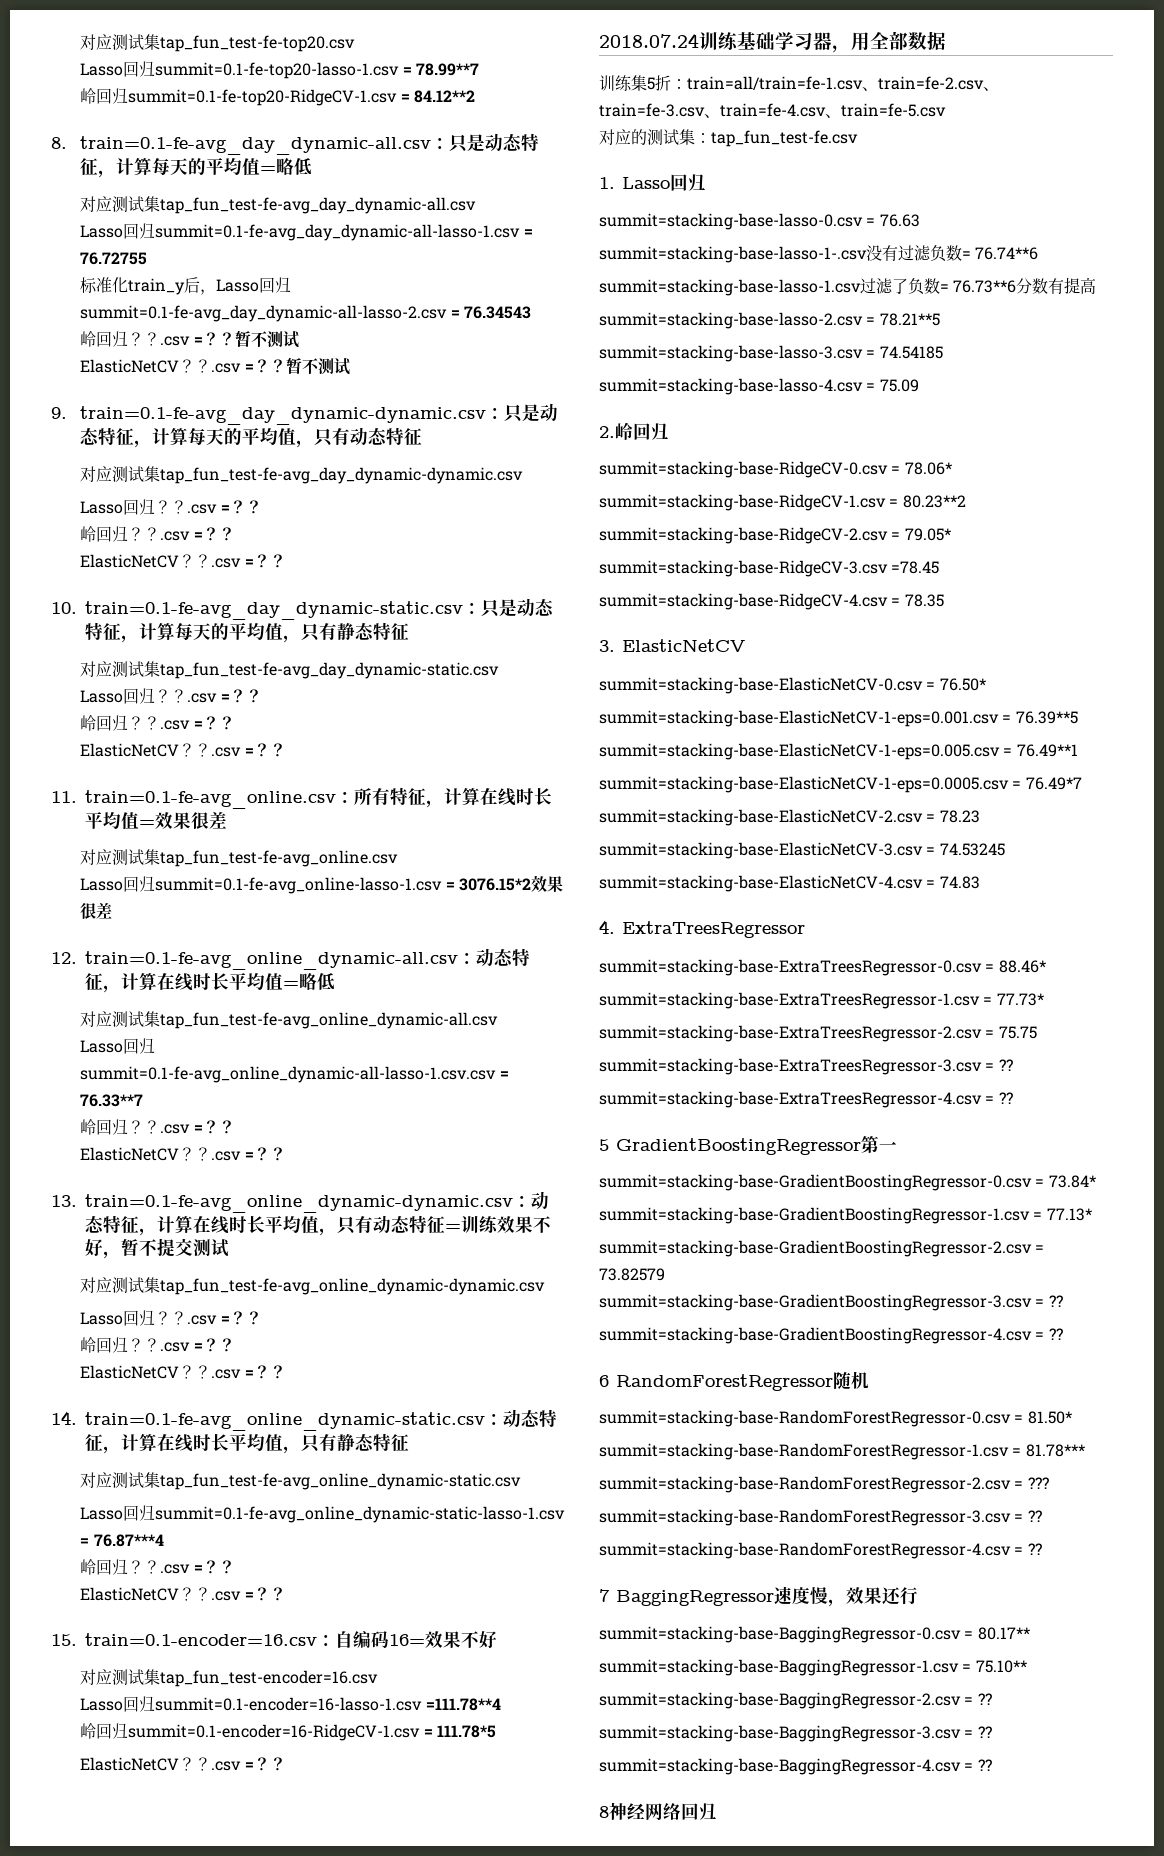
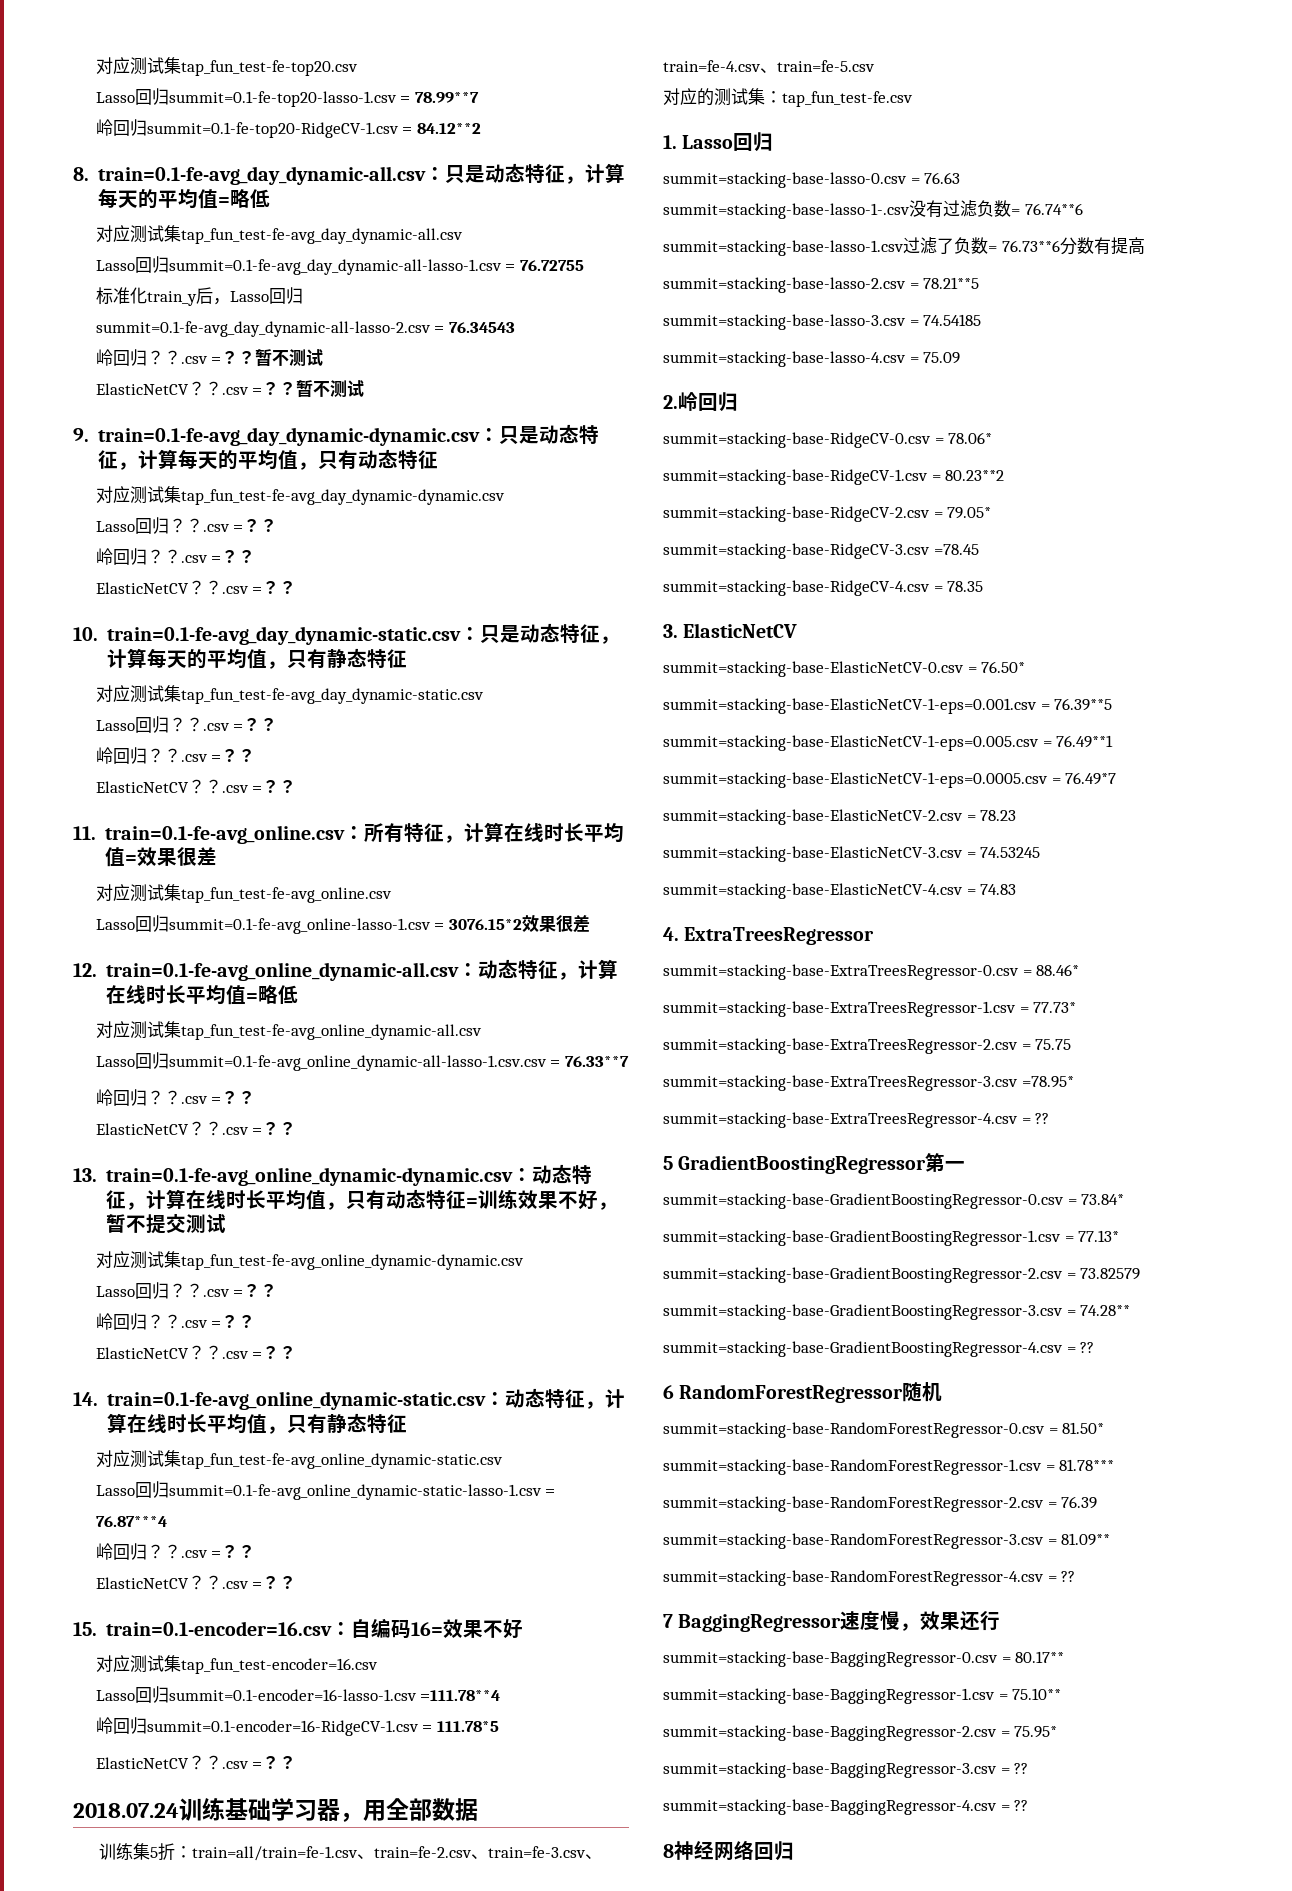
- summit=stacking-base-ExtraTreesRegressor-3.csv = ??
+ summit=stacking-base-ExtraTreesRegressor-3.csv =78.95*
- summit=stacking-base-GradientBoostingRegressor-3.csv = ??
+ summit=stacking-base-GradientBoostingRegressor-3.csv = 74.28**
- summit=stacking-base-RandomForestRegressor-2.csv = ???
+ summit=stacking-base-RandomForestRegressor-2.csv = 76.39
- summit=stacking-base-RandomForestRegressor-3.csv = ??
+ summit=stacking-base-RandomForestRegressor-3.csv = 81.09**
- summit=stacking-base-BaggingRegressor-2.csv = ??
+ summit=stacking-base-BaggingRegressor-2.csv = 75.95*

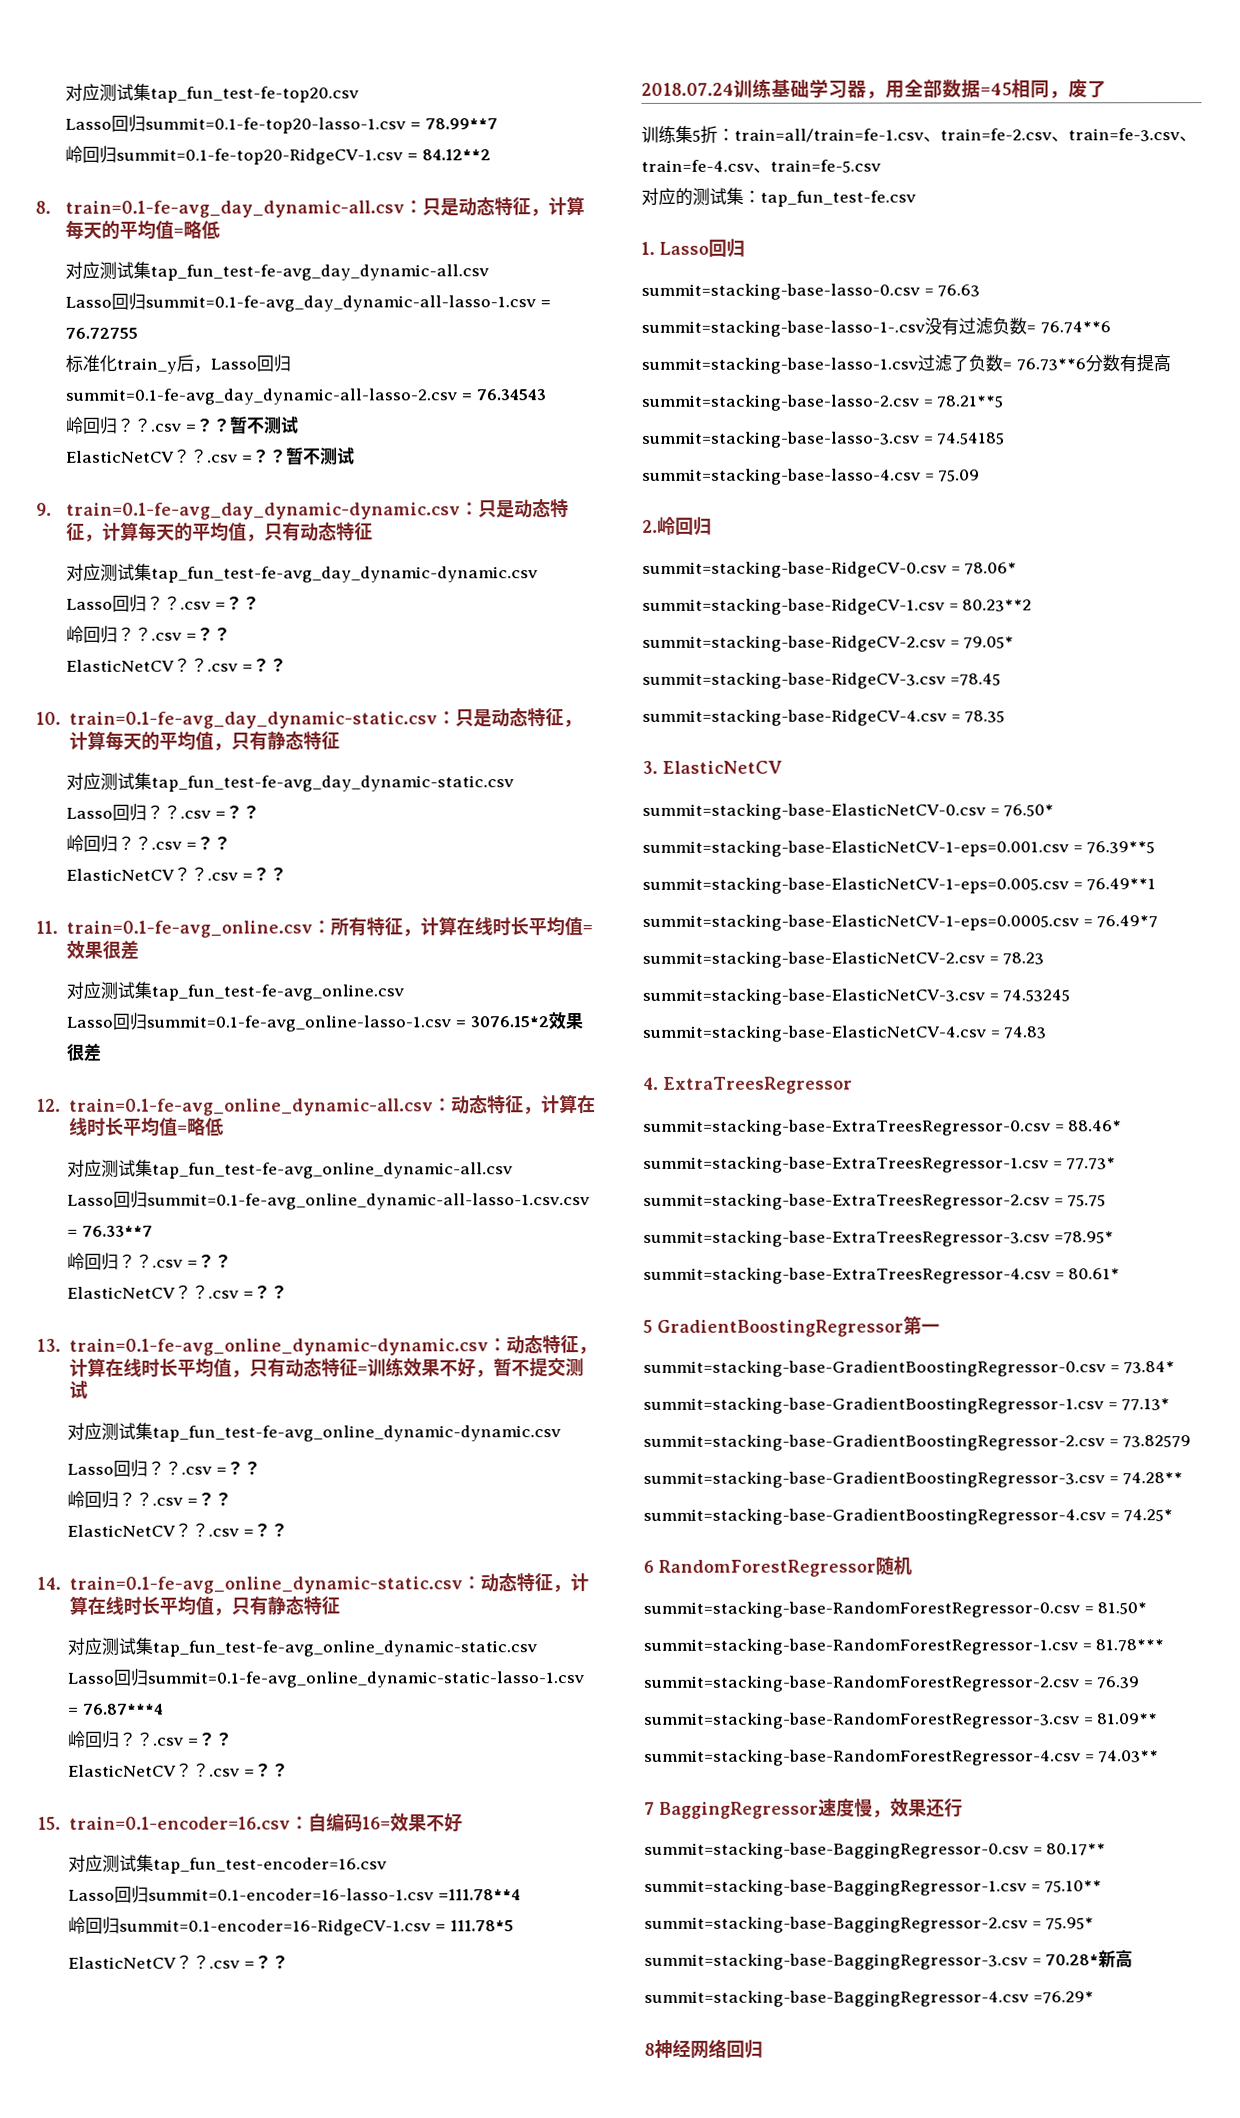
- 2018.07.24训练基础学习器，用全部数据
+ 2018.07.24训练基础学习器，用全部数据=45相同，废了
- summit=stacking-base-ExtraTreesRegressor-4.csv = ??
+ summit=stacking-base-ExtraTreesRegressor-4.csv = 80.61*
- summit=stacking-base-GradientBoostingRegressor-4.csv = ??
+ summit=stacking-base-GradientBoostingRegressor-4.csv = 74.25*
- summit=stacking-base-RandomForestRegressor-4.csv = ??
+ summit=stacking-base-RandomForestRegressor-4.csv = 74.03**
- summit=stacking-base-BaggingRegressor-3.csv = ??
+ summit=stacking-base-BaggingRegressor-3.csv = 70.28*新高
- summit=stacking-base-BaggingRegressor-4.csv = ??
+ summit=stacking-base-BaggingRegressor-4.csv =76.29*

